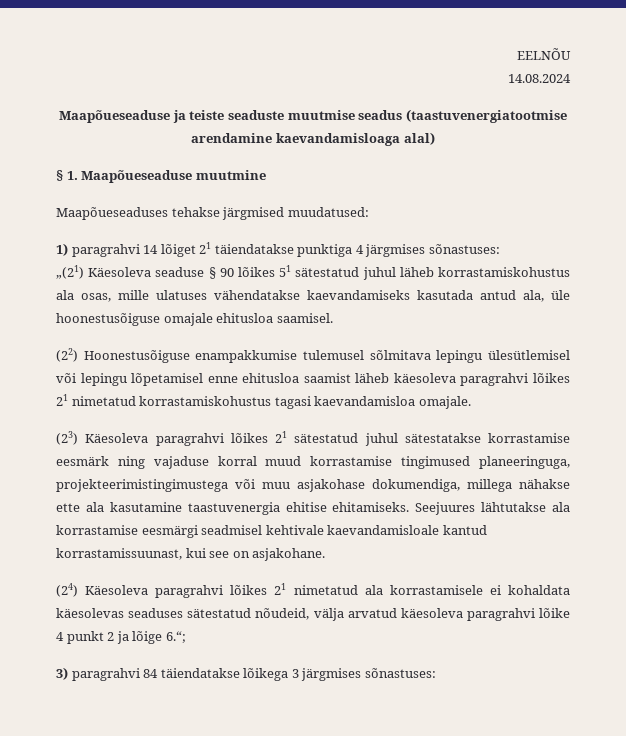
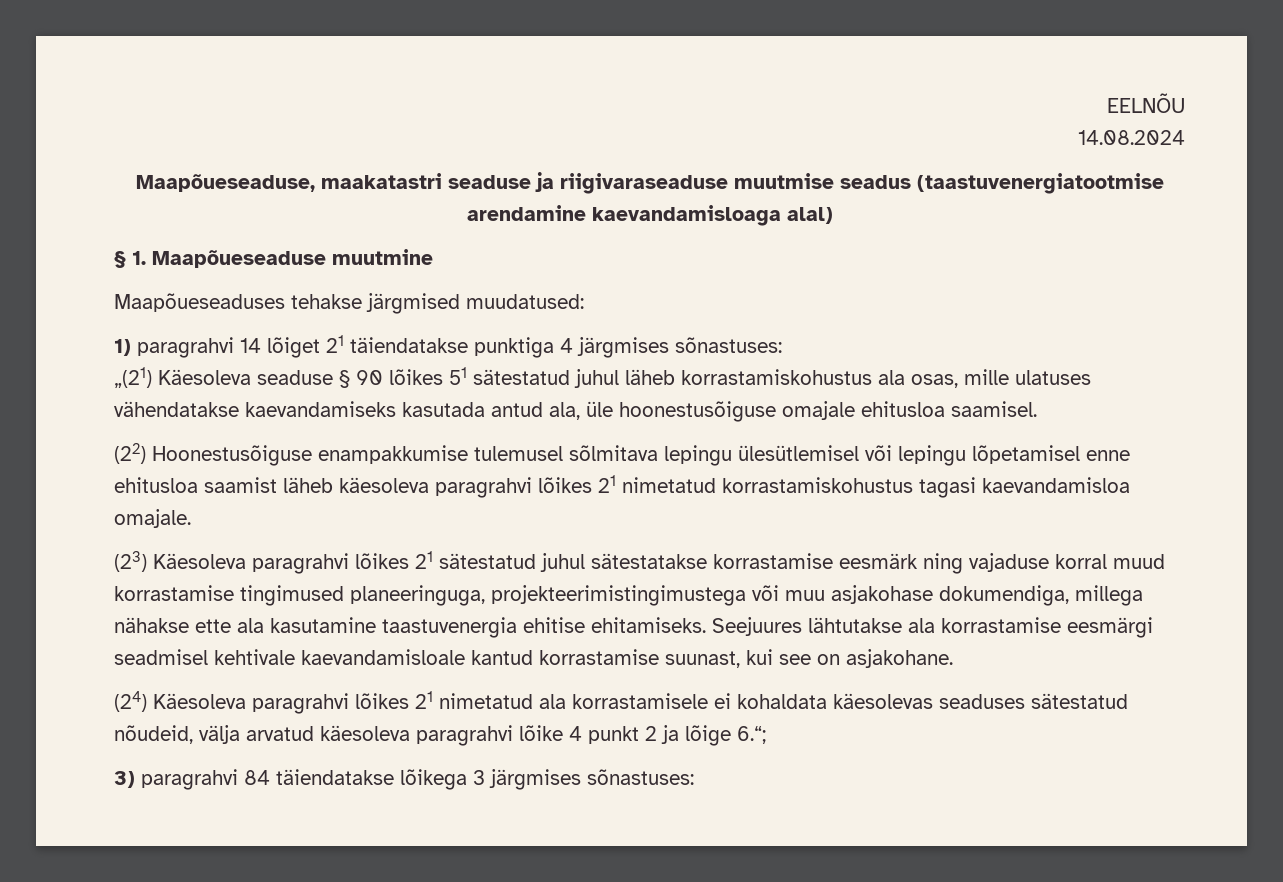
- Maapõueseaduse ja teiste seaduste muutmise seadus (taastuvenergiatootmise arendamine kaevandamisloaga alal)
+ Maapõueseaduse, maakatastri seaduse ja riigivaraseaduse muutmise seadus (taastuvenergiatootmise arendamine kaevandamisloaga alal)
- Seejuures lähtutakse ala korrastamise eesmärgi seadmisel kehtivale kaevandamisloale kantud korrastamissuunast, kui see on asjakohane.
+ Seejuures lähtutakse ala korrastamise eesmärgi seadmisel kehtivale kaevandamisloale kantud korrastamise suunast, kui see on asjakohane.

